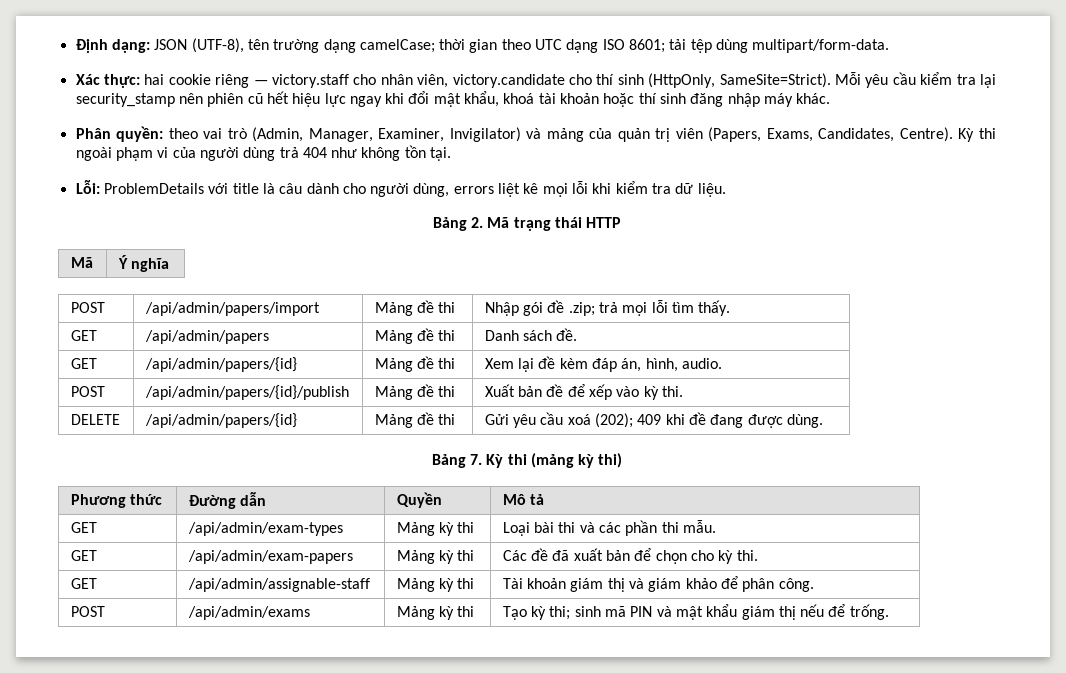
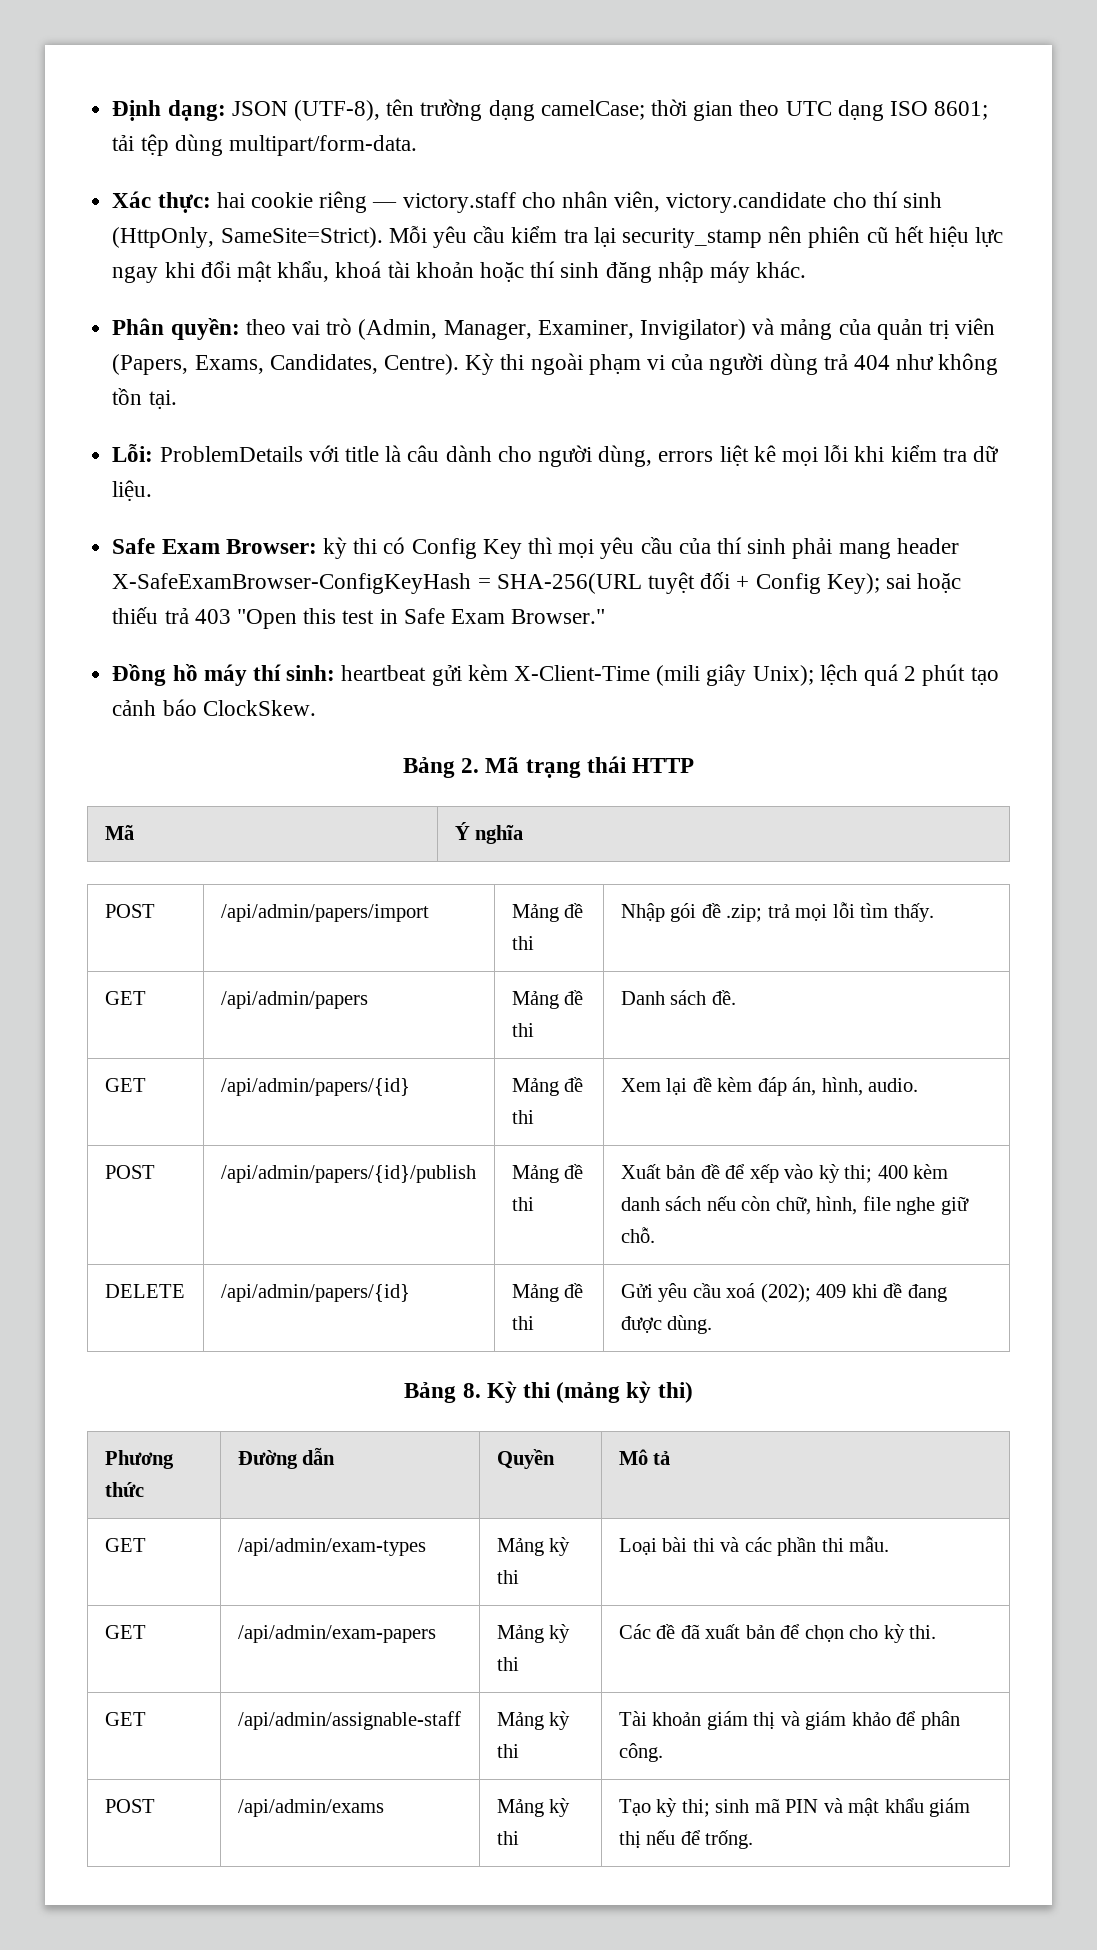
+ Safe Exam Browser: kỳ thi có Config Key thì mọi yêu cầu của thí sinh phải mang header X-SafeExamBrowser-ConfigKeyHash = SHA-256(URL tuyệt đối + Config Key); sai hoặc thiếu trả 403 "Open this test in Safe Exam Browser."
+ Đồng hồ máy thí sinh: heartbeat gửi kèm X-Client-Time (mili giây Unix); lệch quá 2 phút tạo cảnh báo ClockSkew.
- POST | /api/admin/papers/{id}/publish | Mảng đề thi | Xuất bản đề để xếp vào kỳ thi.
+ POST | /api/admin/papers/{id}/publish | Mảng đề thi | Xuất bản đề để xếp vào kỳ thi; 400 kèm danh sách nếu còn chữ, hình, file nghe giữ chỗ.
- Bảng 7. Kỳ thi (mảng kỳ thi)
+ Bảng 8. Kỳ thi (mảng kỳ thi)

